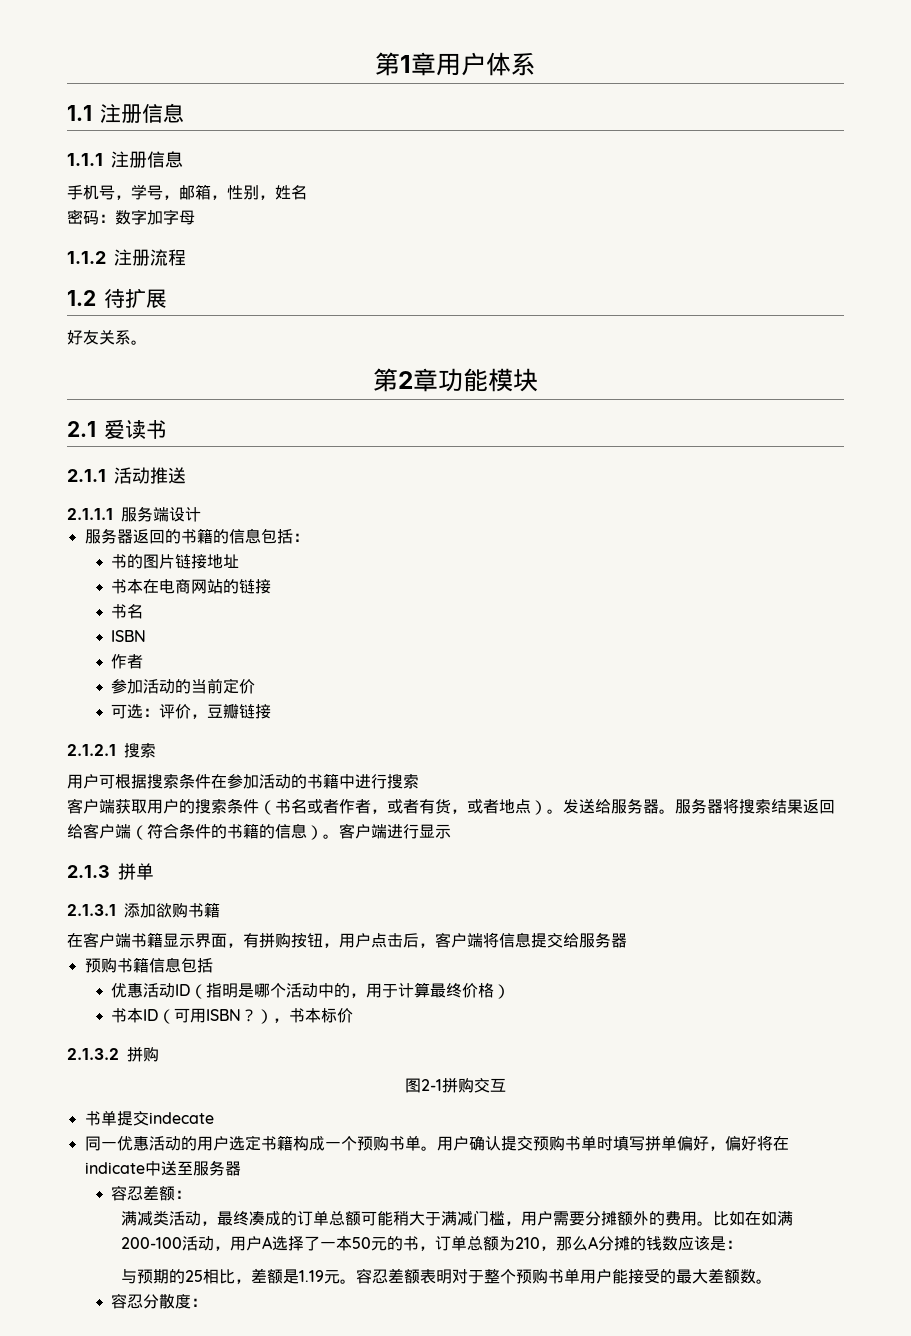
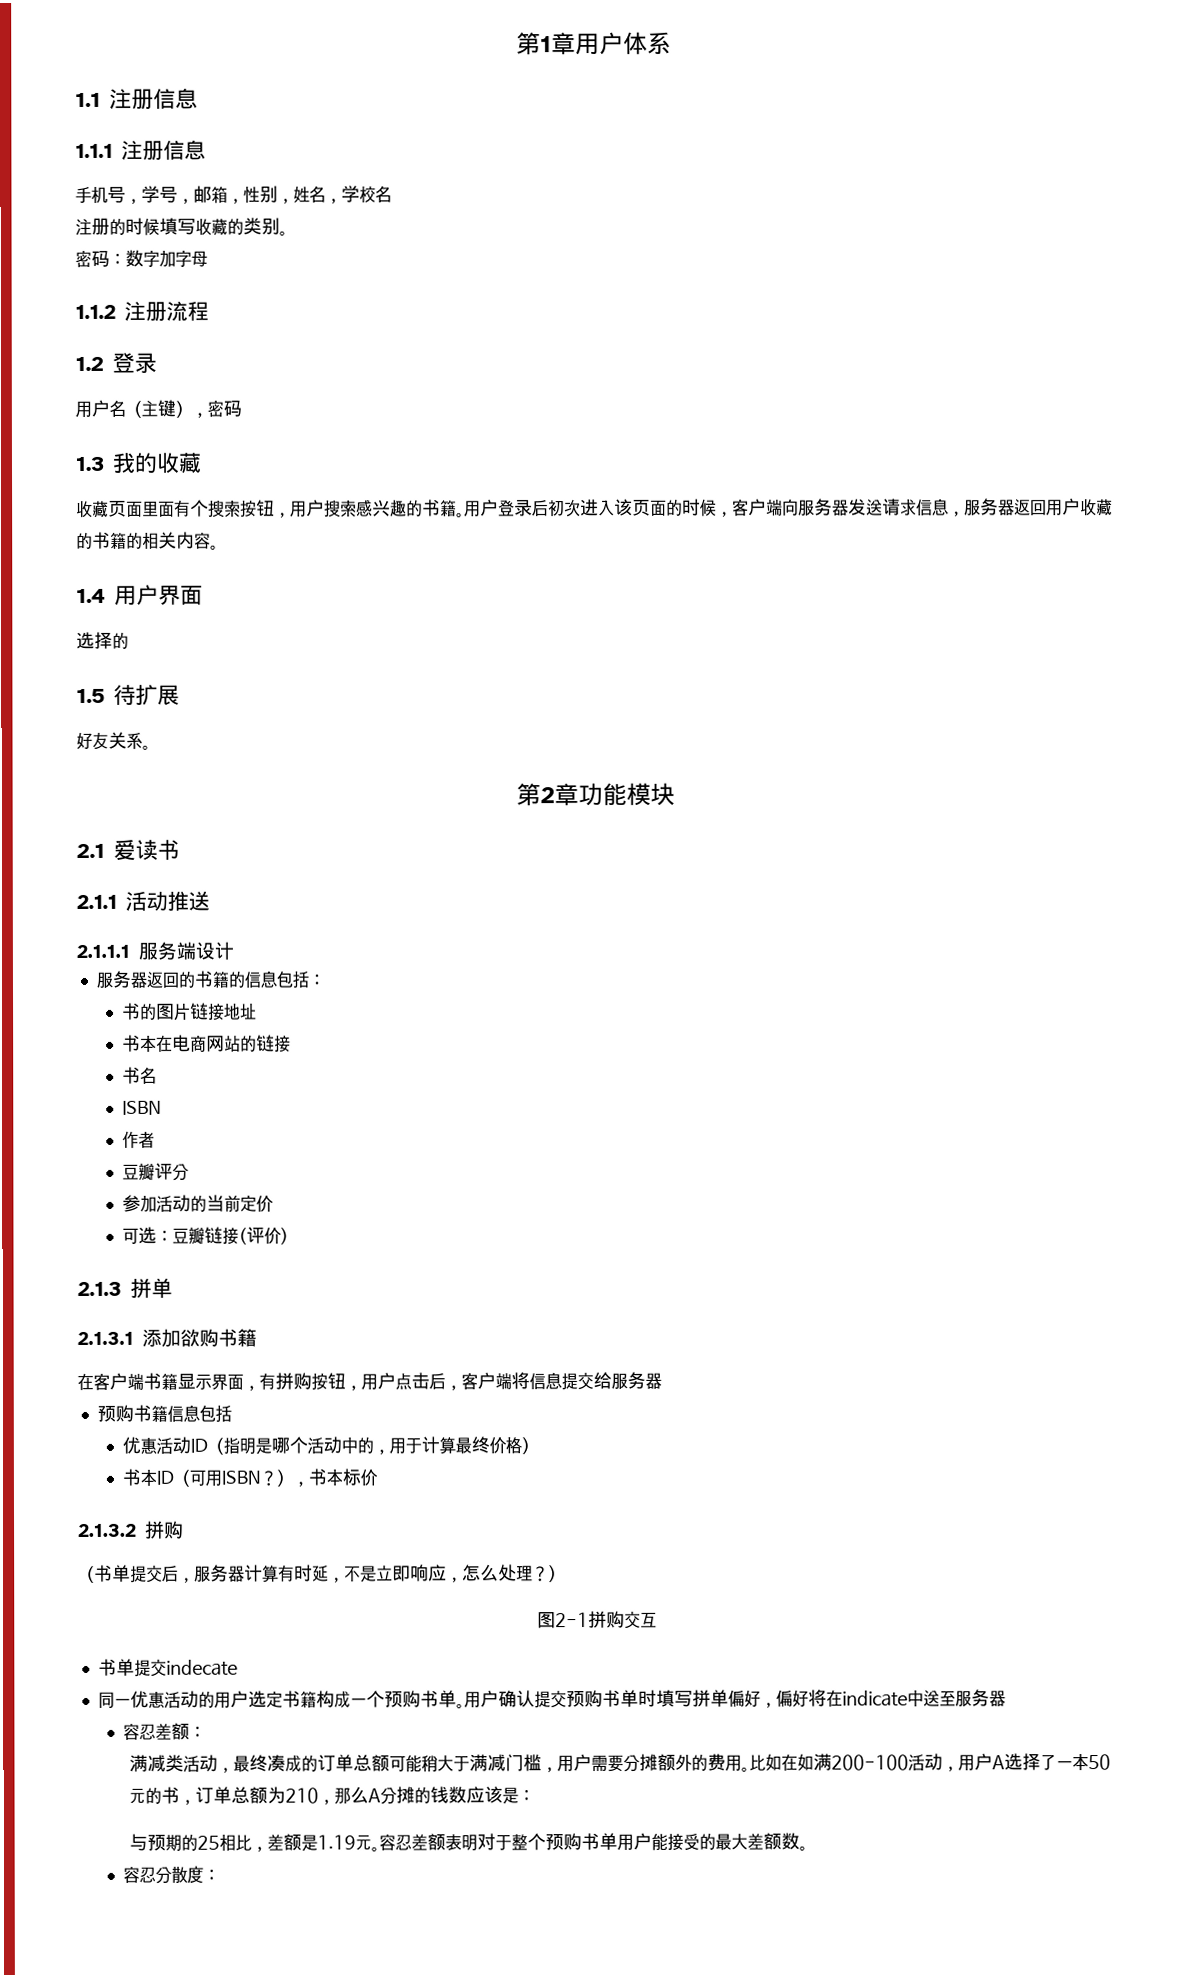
- 手机号，学号，邮箱，性别，姓名
+ 手机号，学号，邮箱，性别，姓名，学校名
+ 注册的时候填写收藏的类别。
- 1.2待扩展
+ 1.2登录
+ 用户名（主键），密码
+ 1.3我的收藏
+ 收藏页面里面有个搜索按钮，用户搜索感兴趣的书籍。用户登录后初次进入该页面的时候，客户端向服务器发送请求信息，服务器返回用户收藏的书籍的相关内容。
+ 1.4用户界面
+ 选择的
+ 1.5待扩展
+ 豆瓣评分
- 可选：评价，豆瓣链接
- 2.1.2.1搜索
- 用户可根据搜索条件在参加活动的书籍中进行搜索
- 客户端获取用户的搜索条件（书名或者作者，或者有货，或者地点）。发送给服务器。服务器将搜索结果返回给客户端（符合条件的书籍的信息）。客户端进行显示
+ 可选：豆瓣链接(评价)
+ （书单提交后，服务器计算有时延，不是立即响应，怎么处理？）

